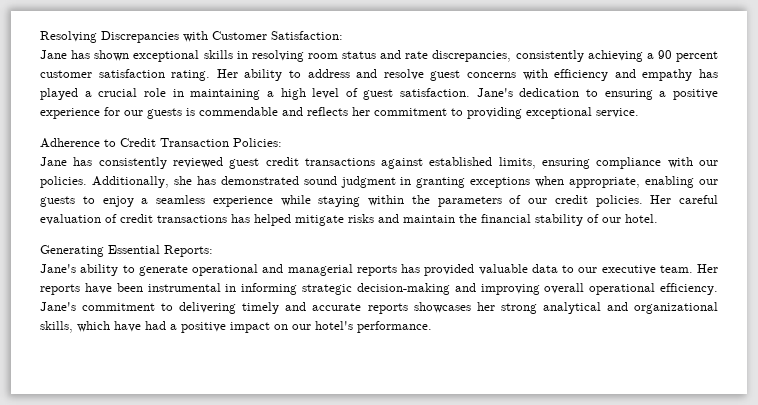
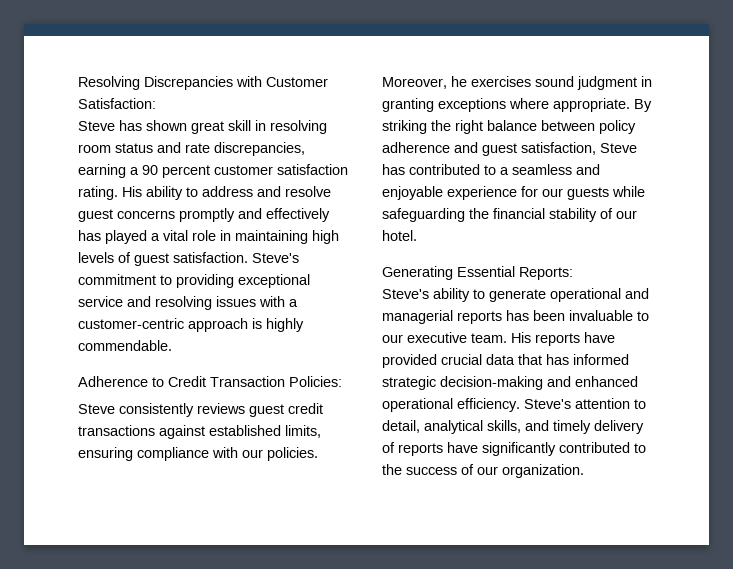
- Jane has shown exceptional skills in resolving room status and rate discrepancies, consistently achieving a 90 percent customer satisfaction rating.
+ Steve has shown great skill in resolving room status and rate discrepancies, earning a 90 percent customer satisfaction rating.
- Her ability to address and resolve guest concerns with efficiency and empathy has played a crucial role in maintaining a high level of guest satisfaction. Jane's dedication to ensuring a positive experience for our guests is commendable and reflects her commitment to providing exceptional service.
+ His ability to address and resolve guest concerns promptly and effectively has played a vital role in maintaining high levels of guest satisfaction. Steve's commitment to providing exceptional service and resolving issues with a customer-centric approach is highly commendable.
- Jane has consistently reviewed guest credit transactions against established limits, ensuring compliance with our policies.
+ Steve consistently reviews guest credit transactions against established limits, ensuring compliance with our policies.
- Additionally, she has demonstrated sound judgment in granting exceptions when appropriate, enabling our guests to enjoy a seamless experience while staying within the parameters of our credit policies. Her careful evaluation of credit transactions has helped mitigate risks and maintain the financial stability of our hotel.
+ Moreover, he exercises sound judgment in granting exceptions where appropriate. By striking the right balance between policy adherence and guest satisfaction, Steve has contributed to a seamless and enjoyable experience for our guests while safeguarding the financial stability of our hotel.
- Jane's ability to generate operational and managerial reports has provided valuable data to our executive team.
+ Steve's ability to generate operational and managerial reports has been invaluable to our executive team.
- Her reports have been instrumental in informing strategic decision-making and improving overall operational efficiency. Jane's commitment to delivering timely and accurate reports showcases her strong analytical and organizational skills, which have had a positive impact on our hotel's performance.
+ His reports have provided crucial data that has informed strategic decision-making and enhanced operational efficiency. Steve's attention to detail, analytical skills, and timely delivery of reports have significantly contributed to the success of our organization.

